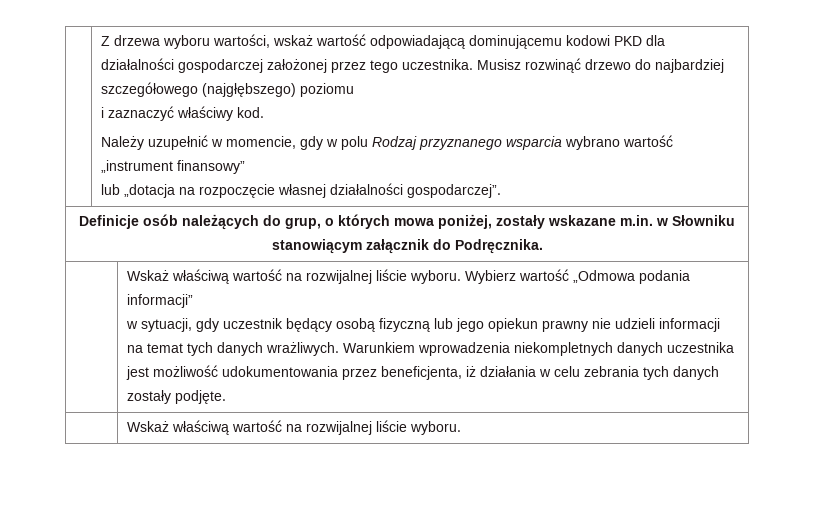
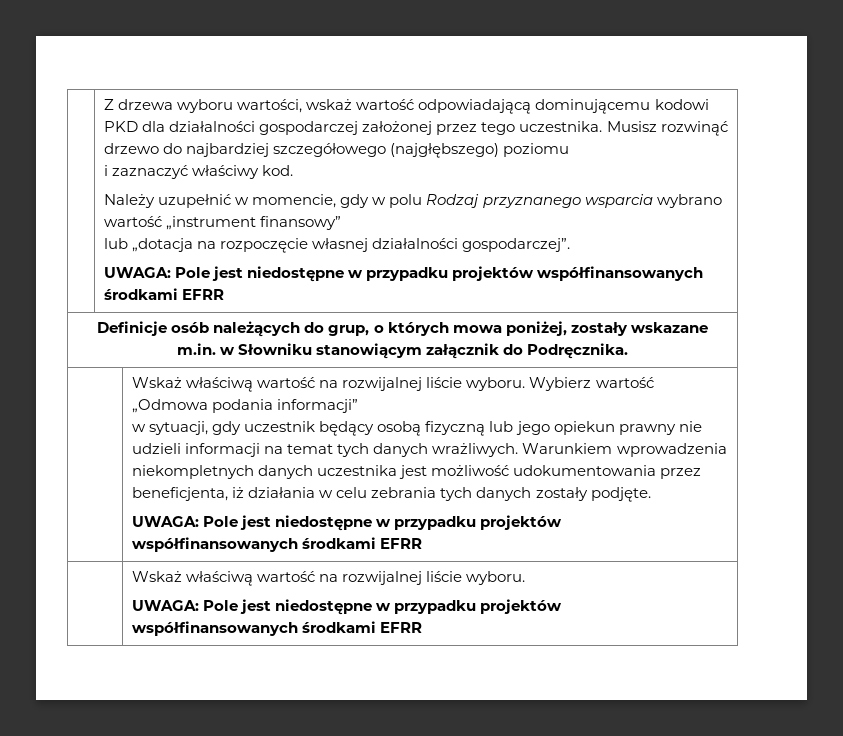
  lub „dotacja na rozpoczęcie własnej działalności gospodarczej”.
+ UWAGA: Pole jest niedostępne w przypadku projektów współfinansowanych środkami EFRR
  Warunkiem wprowadzenia niekompletnych danych uczestnika jest możliwość udokumentowania przez beneficjenta, iż działania w celu zebrania tych danych zostały podjęte.
+ UWAGA: Pole jest niedostępne w przypadku projektów współfinansowanych środkami EFRR
  | Wskaż właściwą wartość na rozwijalnej liście wyboru.
+ UWAGA: Pole jest niedostępne w przypadku projektów współfinansowanych środkami EFRR

